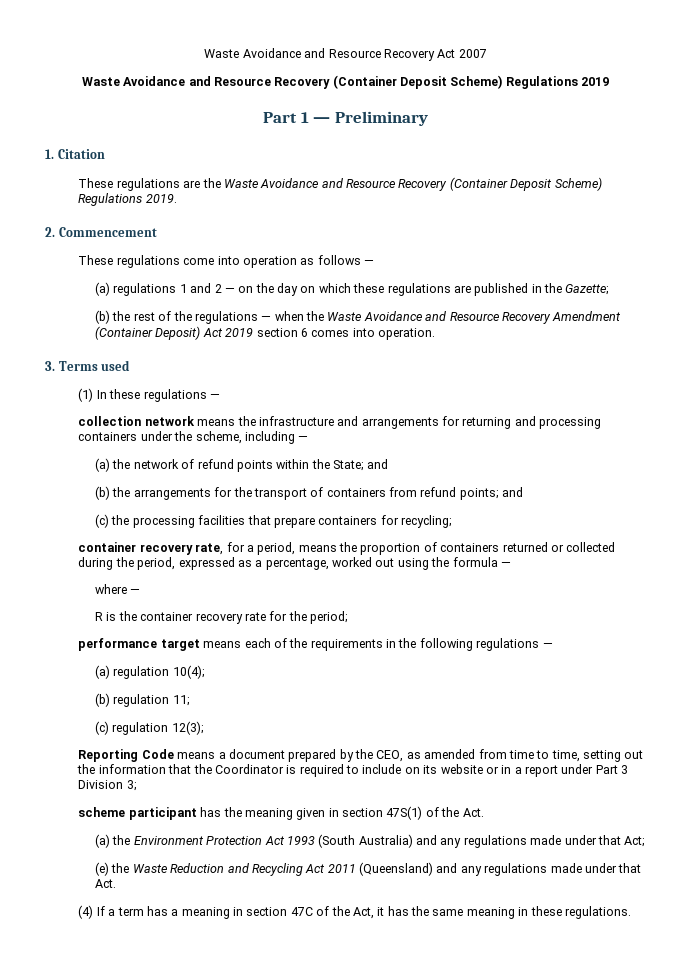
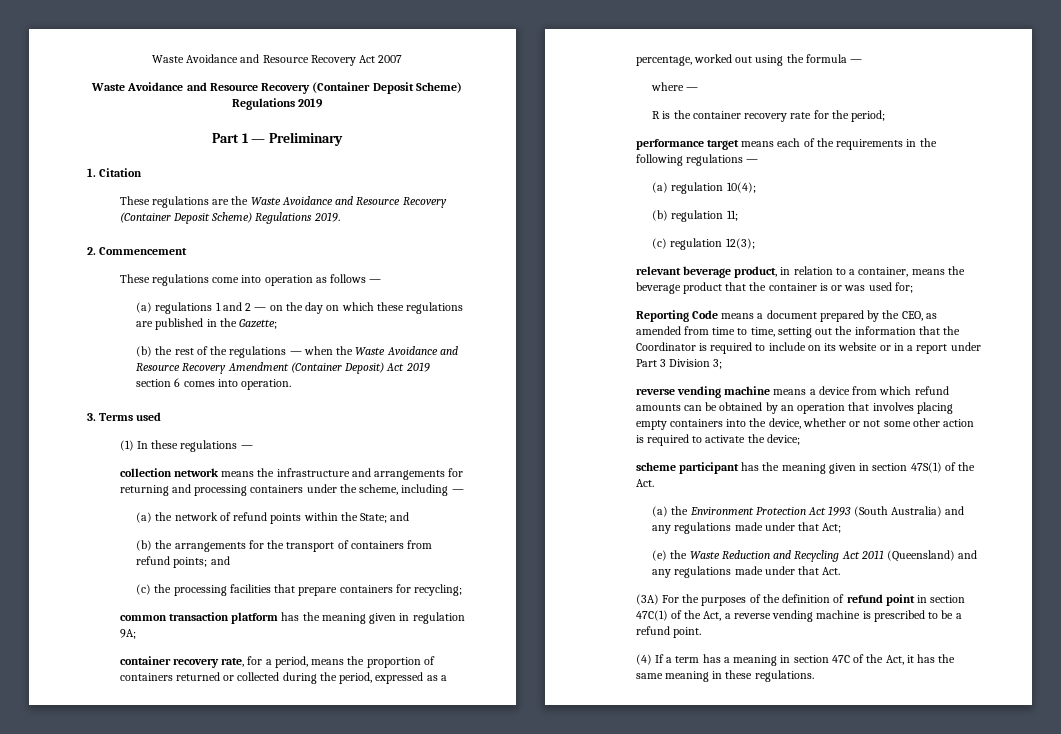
+ common transaction platform has the meaning given in regulation 9A;
+ relevant beverage product, in relation to a container, means the beverage product that the container is or was used for;
+ reverse vending machine means a device from which refund amounts can be obtained by an operation that involves placing empty containers into the device, whether or not some other action is required to activate the device;
+ (3A) For the purposes of the definition of refund point in section 47C(1) of the Act, a reverse vending machine is prescribed to be a refund point.

